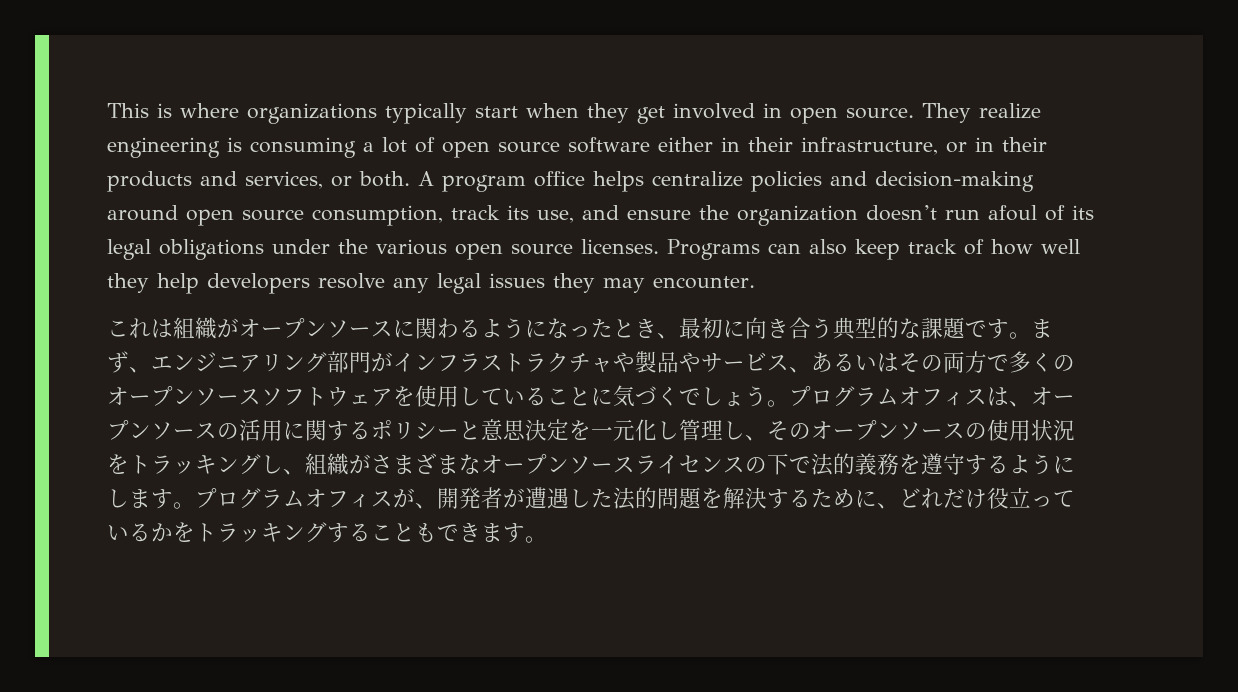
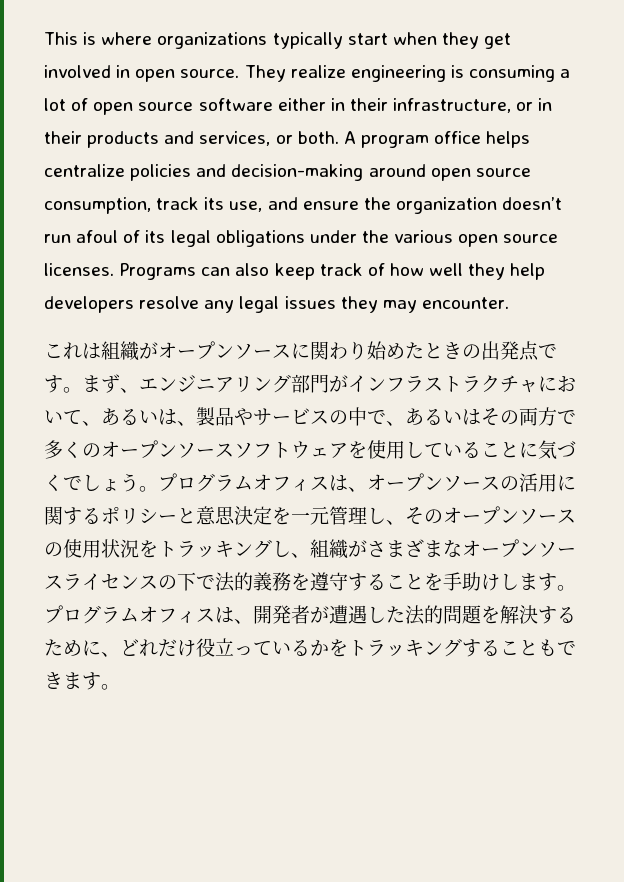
- これは組織がオープンソースに関わるようになったとき、最初に向き合う典型的な課題です。
+ これは組織がオープンソースに関わり始めたときの出発点です。
- まず、エンジニアリング部門がインフラストラクチャや製品やサービス、あるいはその両方で多くのオープンソースソフトウェアを使用していることに気づくでしょう。
+ まず、エンジニアリング部門がインフラストラクチャにおいて、あるいは、製品やサービスの中で、あるいはその両方で多くのオープンソースソフトウェアを使用していることに気づくでしょう。
- プログラムオフィスは、オープンソースの活用に関するポリシーと意思決定を一元化し管理し、そのオープンソースの使用状況をトラッキングし、組織がさまざまなオープンソースライセンスの下で法的義務を遵守するようにします。
+ プログラムオフィスは、オープンソースの活用に関するポリシーと意思決定を一元管理し、そのオープンソースの使用状況をトラッキングし、組織がさまざまなオープンソースライセンスの下で法的義務を遵守することを手助けします。
- プログラムオフィスが、開発者が遭遇した法的問題を解決するために、どれだけ役立っているかをトラッキングすることもできます。
+ プログラムオフィスは、開発者が遭遇した法的問題を解決するために、どれだけ役立っているかをトラッキングすることもできます。

